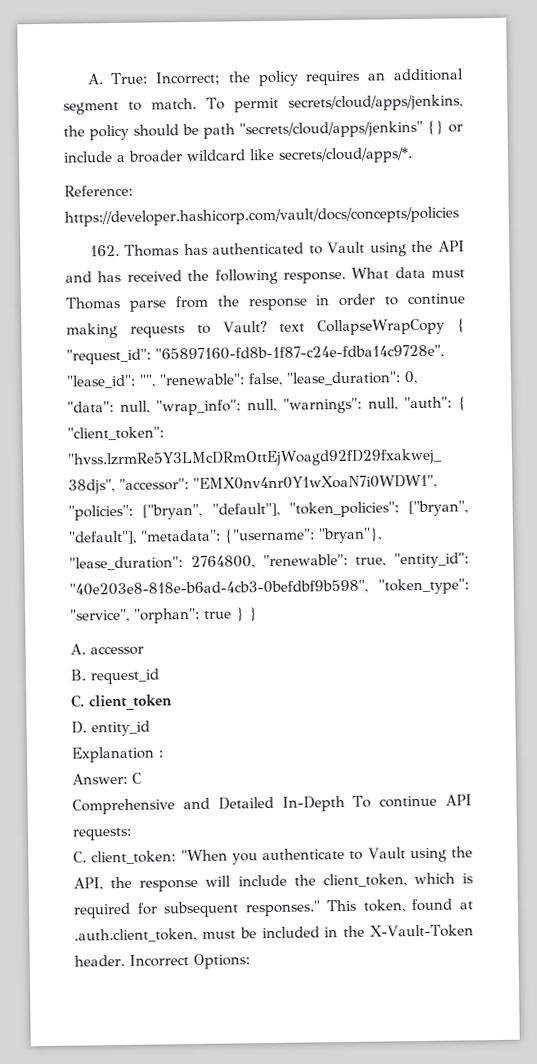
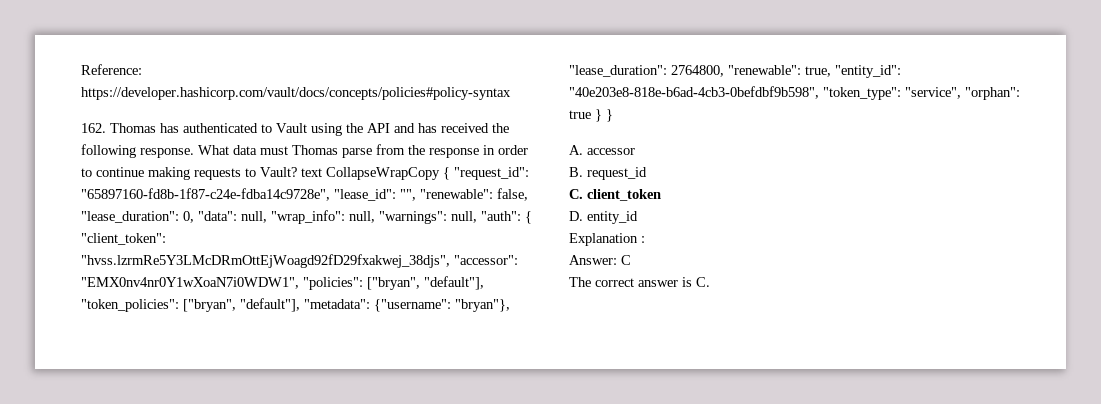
- A. True: Incorrect; the policy requires an additional segment to match. To permit secrets/cloud/apps/jenkins, the policy should be path "secrets/cloud/apps/jenkins" {} or include a broader wildcard like secrets/cloud/apps/*.
- Reference: https://developer.hashicorp.com/vault/docs/concepts/policies
+ Reference: https://developer.hashicorp.com/vault/docs/concepts/policies#policy-syntax
- Comprehensive and Detailed In-Depth To continue API requests:
- C. client_token: "When you authenticate to Vault using the API, the response will include the client_token, which is required for subsequent responses." This token, found at .auth.client_token, must be included in the X-Vault-Token header. Incorrect Options:
+ The correct answer is C.

